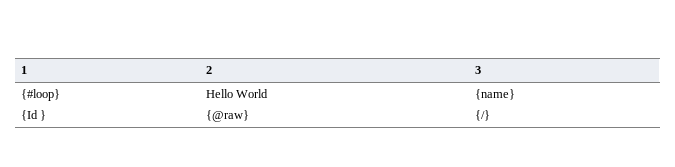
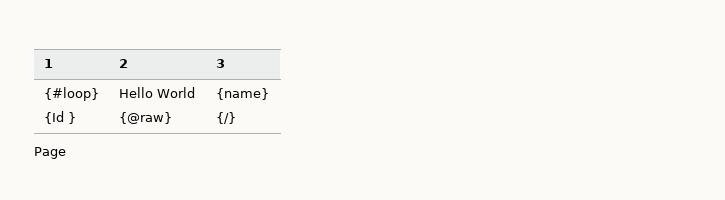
+ Page

